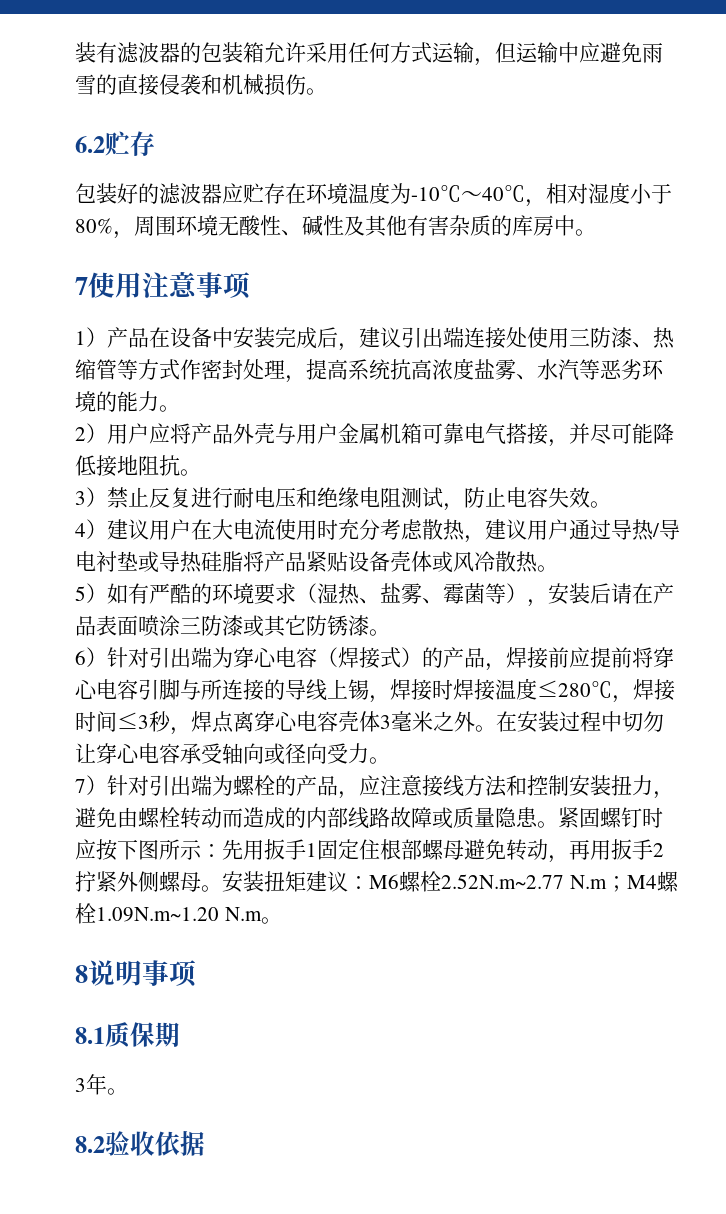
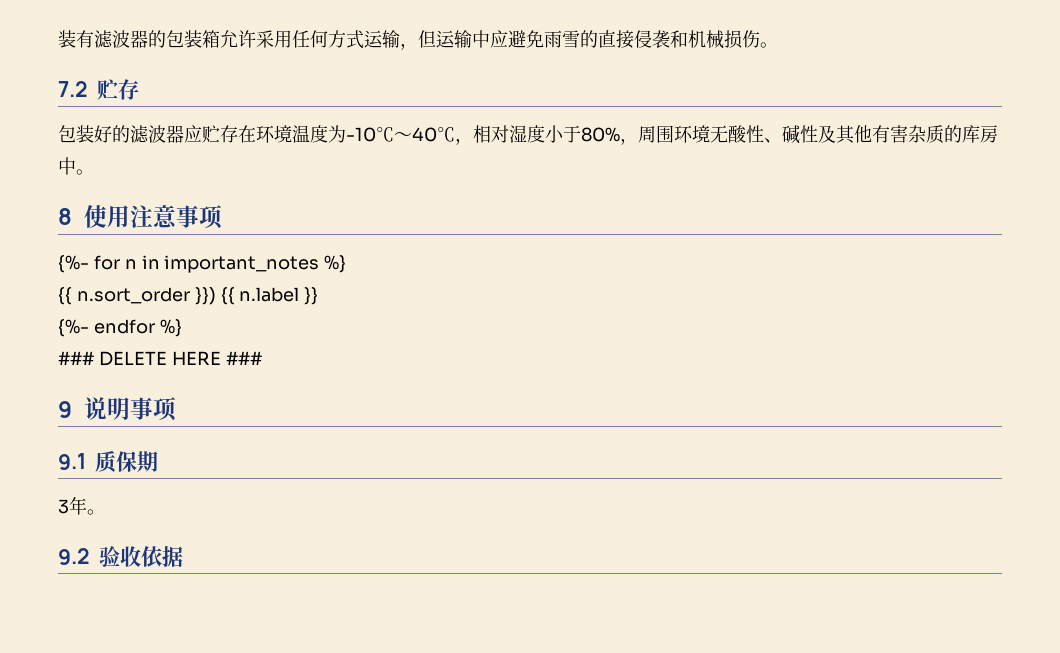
- 6.2贮存
+ 7.2贮存
- 7使用注意事项
+ 8使用注意事项
- 1）产品在设备中安装完成后，建议引出端连接处使用三防漆、热缩管等方式作密封处理，提高系统抗高浓度盐雾、水汽等恶劣环境的能力。
- 2）用户应将产品外壳与用户金属机箱可靠电气搭接，并尽可能降低接地阻抗。
- 3）禁止反复进行耐电压和绝缘电阻测试，防止电容失效。
- 4）建议用户在大电流使用时充分考虑散热，建议用户通过导热/导电衬垫或导热硅脂将产品紧贴设备壳体或风冷散热。
- 5）如有严酷的环境要求（湿热、盐雾、霉菌等），安装后请在产品表面喷涂三防漆或其它防锈漆。
- 6）针对引出端为穿心电容（焊接式）的产品，焊接前应提前将穿心电容引脚与所连接的导线上锡，焊接时焊接温度≤280℃，焊接时间≤3秒，焊点离穿心电容壳体3毫米之外。在安装过程中切勿让穿心电容承受轴向或径向受力。
- 7）针对引出端为螺栓的产品，应注意接线方法和控制安装扭力，避免由螺栓转动而造成的内部线路故障或质量隐患。紧固螺钉时应按下图所示：先用扳手1固定住根部螺母避免转动，再用扳手2拧紧外侧螺母。安装扭矩建议：M6螺栓2.52N.m~2.77 N.m；M4螺栓1.09N.m~1.20 N.m。
- 8说明事项
+ {%- for n in important_notes %}
+ {{ n.sort_order }}) {{ n.label }}
+ {%- endfor %}
+ ### DELETE HERE ###
+ 9说明事项
- 8.1质保期
+ 9.1质保期
- 8.2验收依据
+ 9.2验收依据

